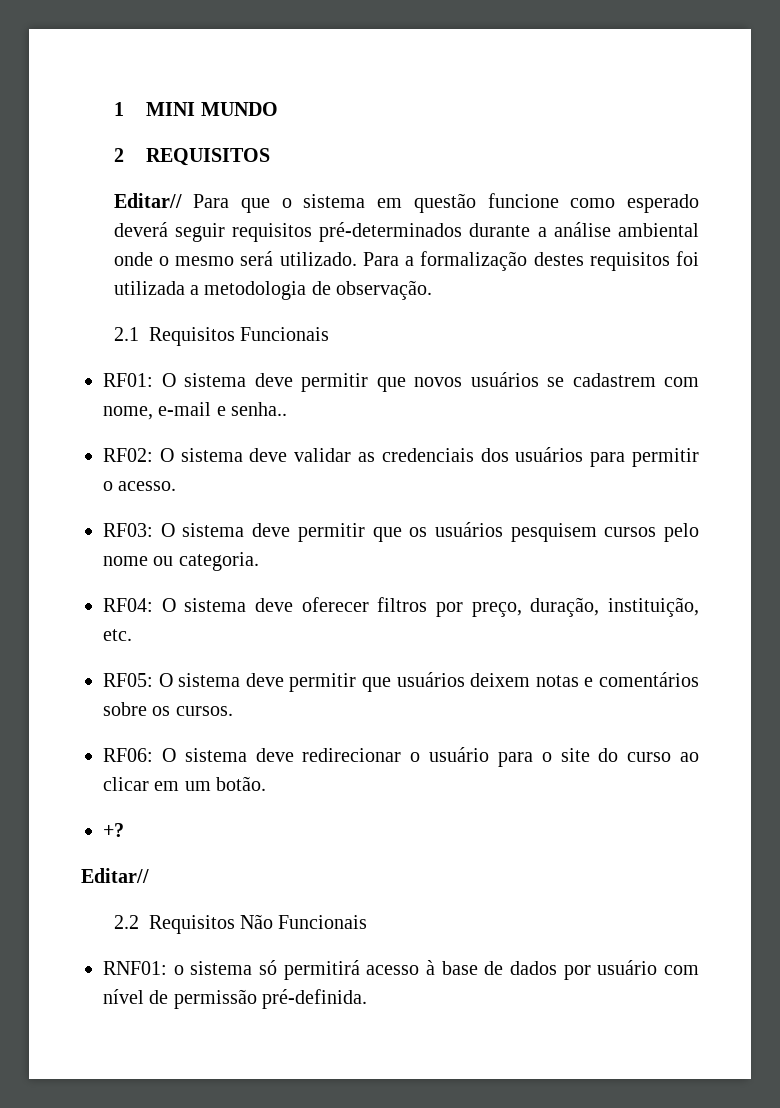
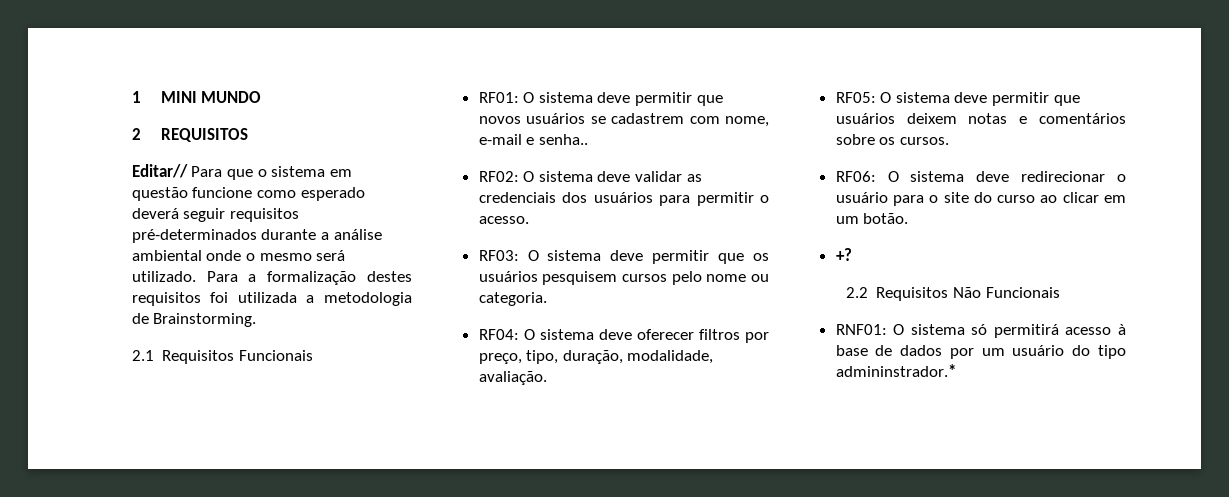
- Para a formalização destes requisitos foi utilizada a metodologia de observação.
+ Para a formalização destes requisitos foi utilizada a metodologia de Brainstorming.
- RF04: O sistema deve oferecer filtros por preço, duração, instituição, etc.
+ RF04: O sistema deve oferecer filtros por preço, tipo, duração, modalidade, avaliação.
  +?
- Editar//
- RNF01: o sistema só permitirá acesso à base de dados por usuário com nível de permissão pré-definida.
+ RNF01: O sistema só permitirá acesso à base de dados por um usuário do tipo admininstrador.*

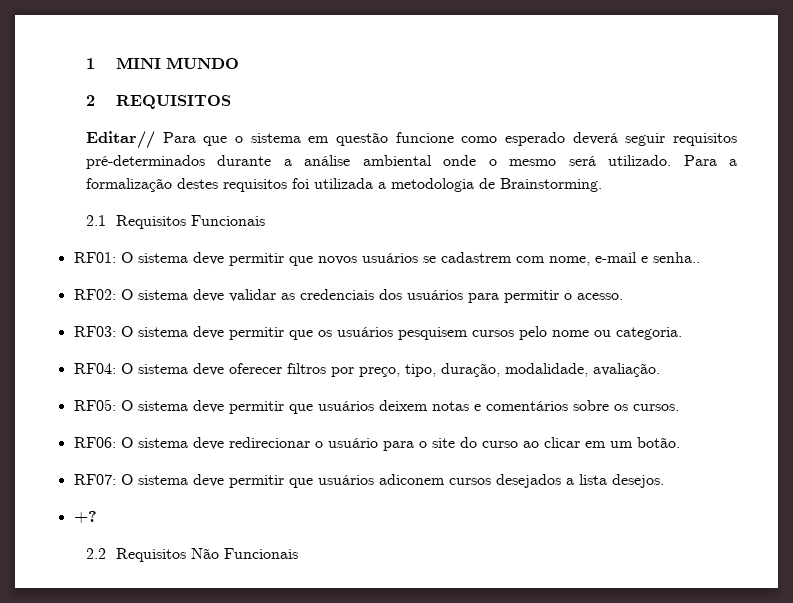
+ RF07: O sistema deve permitir que usuários adiconem cursos desejados a lista desejos.
- RNF01: O sistema só permitirá acesso à base de dados por um usuário do tipo admininstrador.*

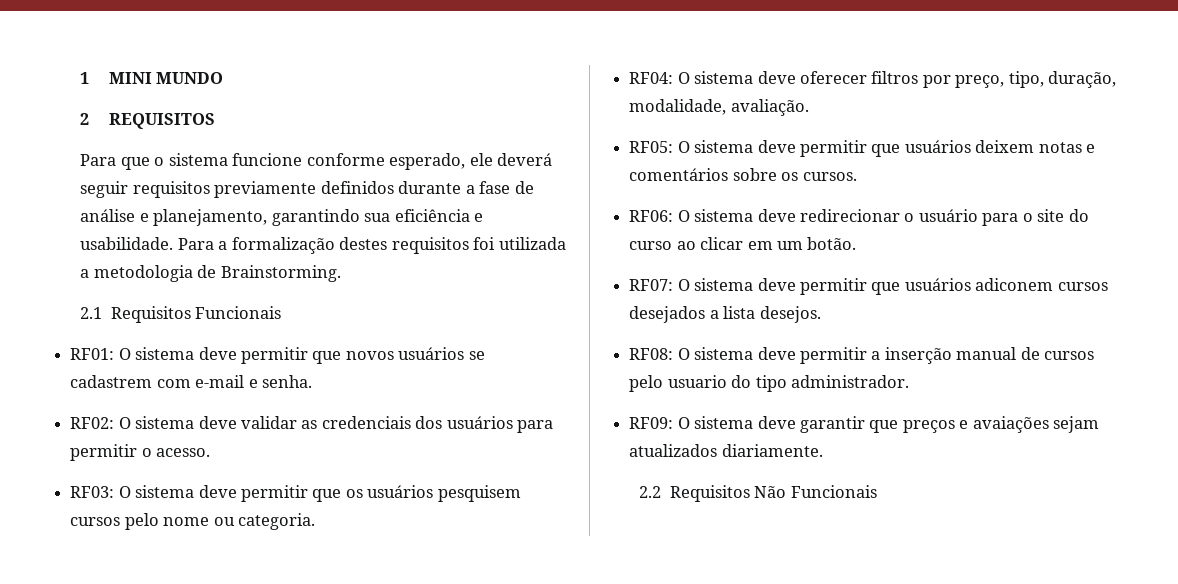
- Editar// Para que o sistema em questão funcione como esperado deverá seguir requisitos pré-determinados durante a análise ambiental onde o mesmo será utilizado.
+ Para que o sistema funcione conforme esperado, ele deverá seguir requisitos previamente definidos durante a fase de análise e planejamento, garantindo sua eficiência e usabilidade.
- RF01: O sistema deve permitir que novos usuários se cadastrem com nome, e-mail e senha..
+ RF01: O sistema deve permitir que novos usuários se cadastrem com e-mail e senha.
- +?
+ RF08: O sistema deve permitir a inserção manual de cursos pelo usuario do tipo administrador.
+ RF09: O sistema deve garantir que preços e avaiações sejam atualizados diariamente.

